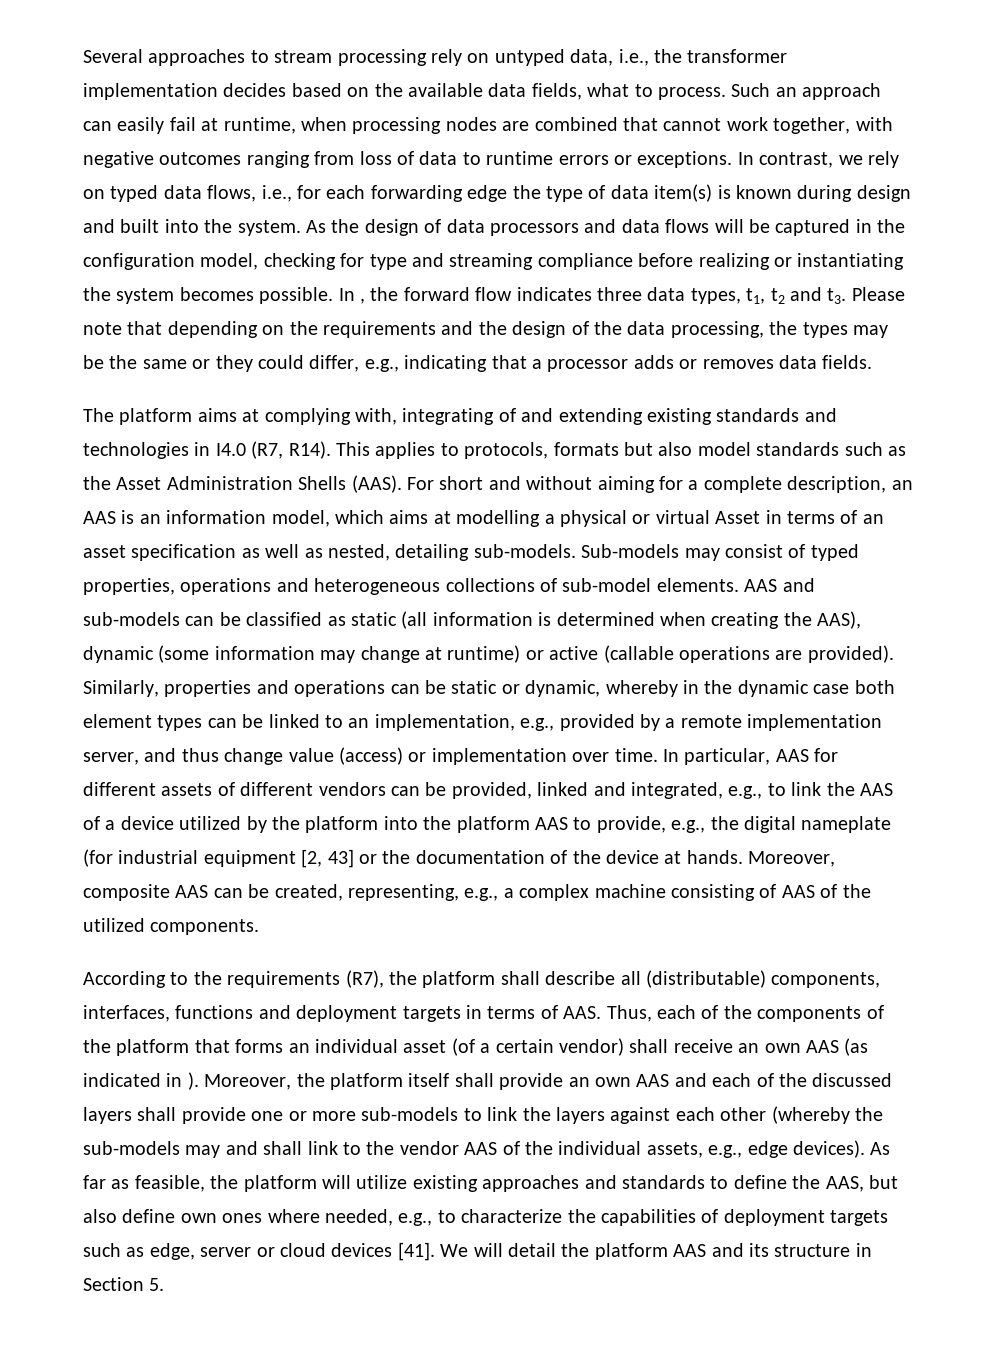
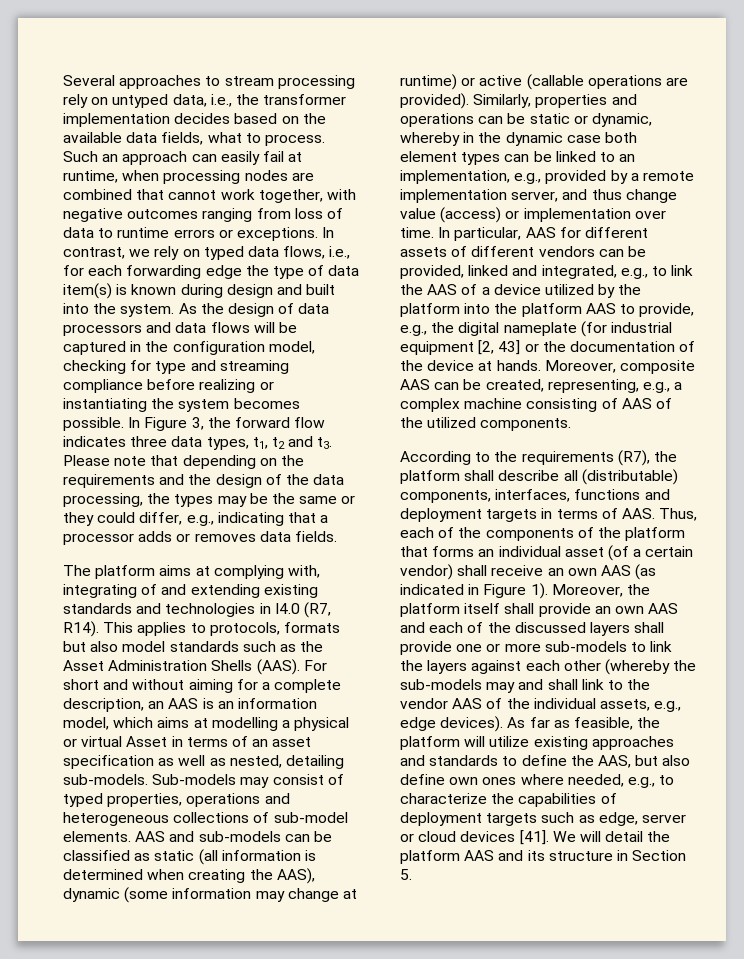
- In , the forward flow indicates three data types, t1, t2 and t3.
+ In Figure 3, the forward flow indicates three data types, t1, t2 and t3.
- According to the requirements (R7), the platform shall describe all (distributable) components, interfaces, functions and deployment targets in terms of AAS. Thus, each of the components of the platform that forms an individual asset (of a certain vendor) shall receive an own AAS (as indicated in ).
+ According to the requirements (R7), the platform shall describe all (distributable) components, interfaces, functions and deployment targets in terms of AAS. Thus, each of the components of the platform that forms an individual asset (of a certain vendor) shall receive an own AAS (as indicated in Figure 1).

